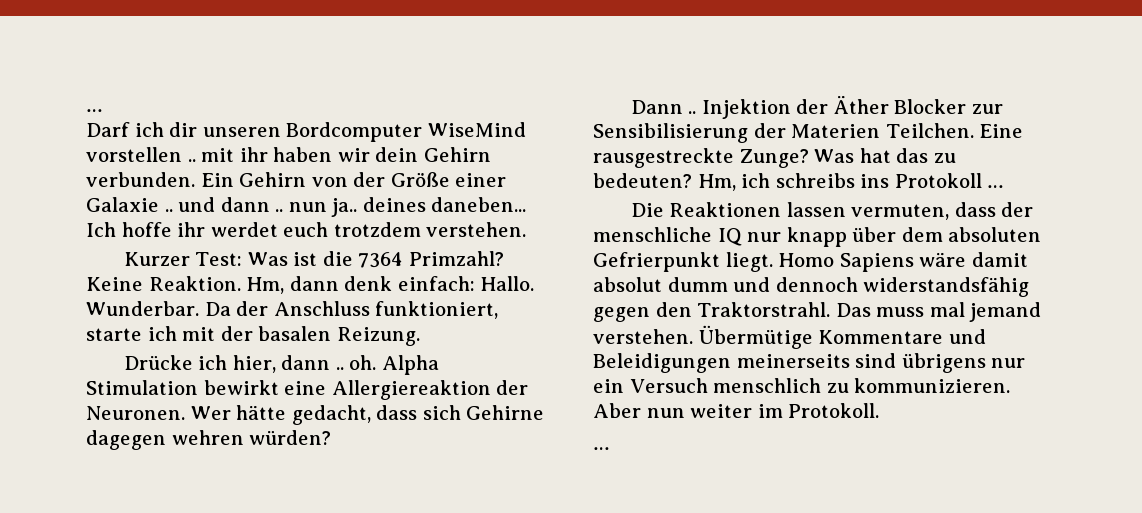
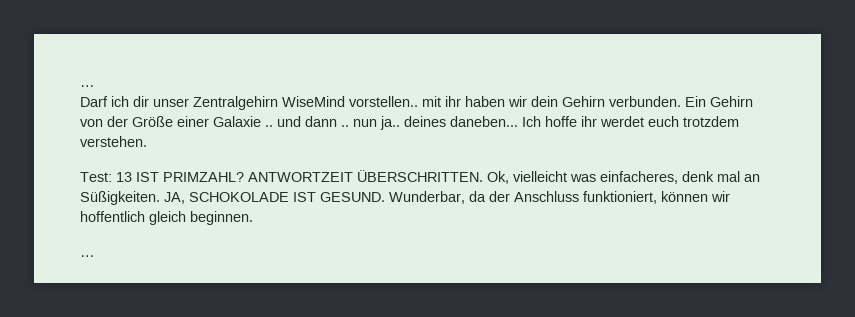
- Darf ich dir unseren Bordcomputer WiseMind vorstellen .. mit ihr haben wir dein Gehirn verbunden.
+ Darf ich dir unser Zentralgehirn WiseMind vorstellen.. mit ihr haben wir dein Gehirn verbunden.
- Kurzer Test: Was ist die 7364 Primzahl? Keine Reaktion. Hm, dann denk einfach: Hallo. Wunderbar. Da der Anschluss funktioniert, starte ich mit der basalen Reizung.
- Drücke ich hier, dann .. oh. Alpha Stimulation bewirkt eine Allergiereaktion der Neuronen. Wer hätte gedacht, dass sich Gehirne dagegen wehren würden?
- Dann .. Injektion der Äther Blocker zur Sensibilisierung der Materien Teilchen. Eine rausgestreckte Zunge? Was hat das zu bedeuten? Hm, ich schreibs ins Protokoll …
- Die Reaktionen lassen vermuten, dass der menschliche IQ nur knapp über dem absoluten Gefrierpunkt liegt. Homo Sapiens wäre damit absolut dumm und dennoch widerstandsfähig gegen den Traktorstrahl. Das muss mal jemand verstehen. Übermütige Kommentare und Beleidigungen meinerseits sind übrigens nur ein Versuch menschlich zu kommunizieren. Aber nun weiter im Protokoll.
+ Test: 13 IST PRIMZAHL? ANTWORTZEIT ÜBERSCHRITTEN. Ok, vielleicht was einfacheres, denk mal an Süßigkeiten. JA, SCHOKOLADE IST GESUND. Wunderbar, da der Anschluss funktioniert, können wir hoffentlich gleich beginnen.

